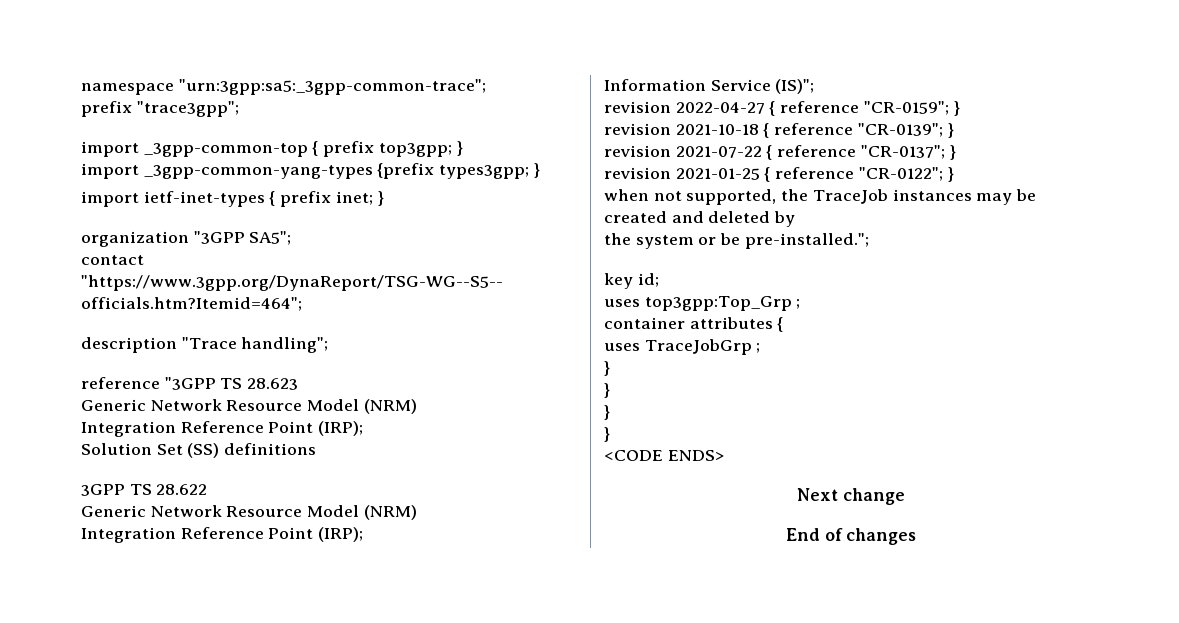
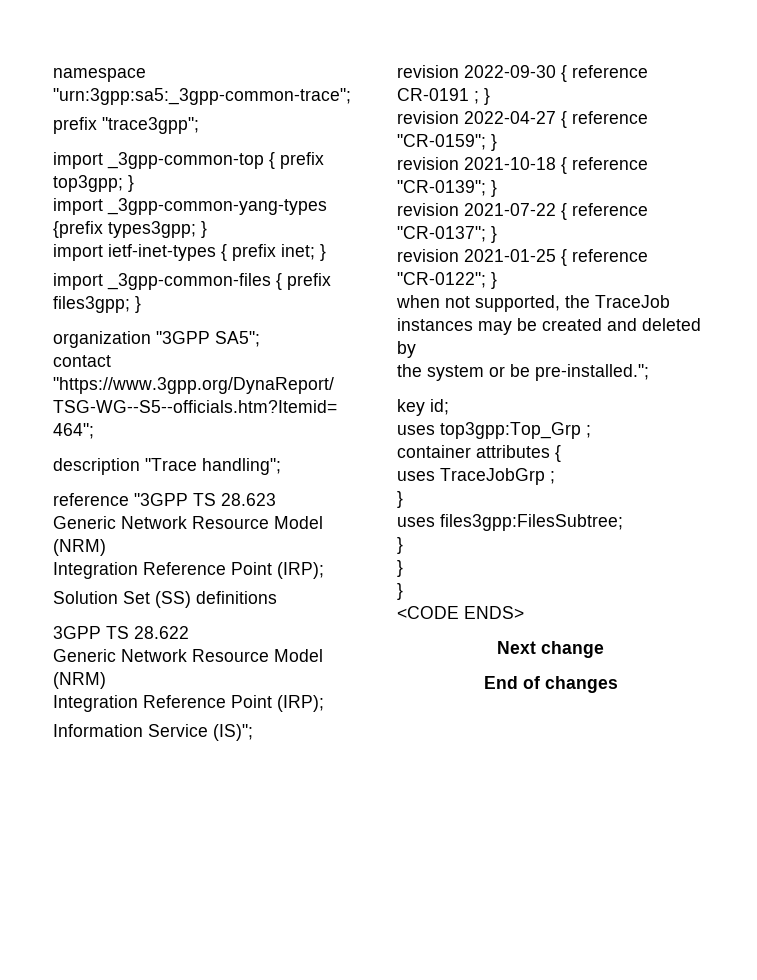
+ import _3gpp-common-files { prefix files3gpp; }
+ revision 2022-09-30 { reference CR-0191 ; }
+ uses files3gpp:FilesSubtree;

